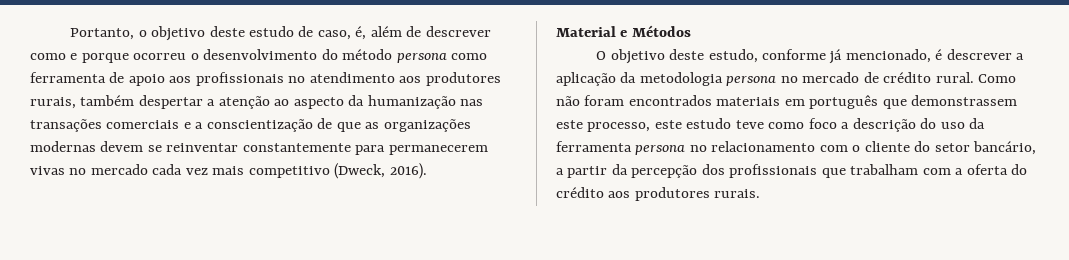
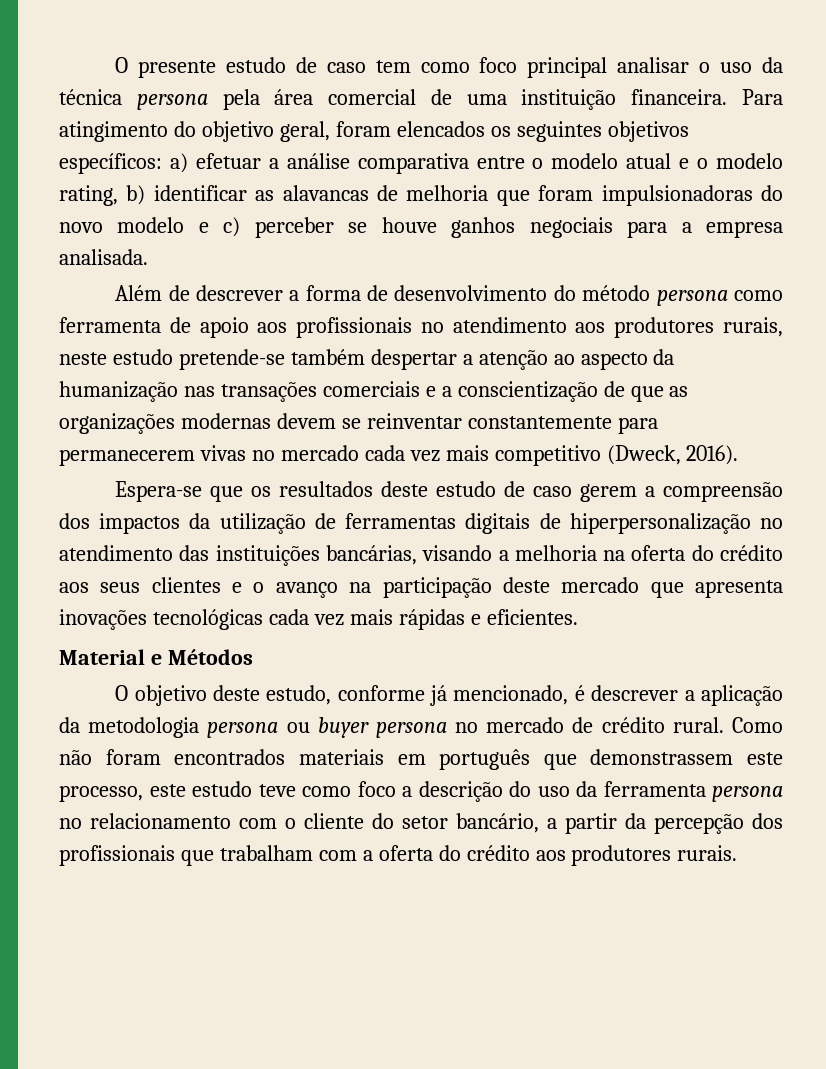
- Portanto, o objetivo deste estudo de caso, é, além de descrever como e porque ocorreu o desenvolvimento do método persona como ferramenta de apoio aos profissionais no atendimento aos produtores rurais, também despertar a atenção ao aspecto da humanização nas transações comerciais e a conscientização de que as organizações modernas devem se reinventar constantemente para permanecerem vivas no mercado cada vez mais competitivo (Dweck, 2016).
+ O presente estudo de caso tem como foco principal analisar o uso da técnica persona pela área comercial de uma instituição financeira. Para atingimento do objetivo geral, foram elencados os seguintes objetivos específicos: a) efetuar a análise comparativa entre o modelo atual e o modelo rating, b) identificar as alavancas de melhoria que foram impulsionadoras do novo modelo e c) perceber se houve ganhos negociais para a empresa analisada.
+ Além de descrever a forma de desenvolvimento do método persona como ferramenta de apoio aos profissionais no atendimento aos produtores rurais, neste estudo pretende-se também despertar a atenção ao aspecto da humanização nas transações comerciais e a conscientização de que as organizações modernas devem se reinventar constantemente para permanecerem vivas no mercado cada vez mais competitivo (Dweck, 2016).
+ Espera-se que os resultados deste estudo de caso gerem a compreensão dos impactos da utilização de ferramentas digitais de hiperpersonalização no atendimento das instituições bancárias, visando a melhoria na oferta do crédito aos seus clientes e o avanço na participação deste mercado que apresenta inovações tecnológicas cada vez mais rápidas e eficientes.
- O objetivo deste estudo, conforme já mencionado, é descrever a aplicação da metodologia persona no mercado de crédito rural.
+ O objetivo deste estudo, conforme já mencionado, é descrever a aplicação da metodologia persona ou buyer persona no mercado de crédito rural.

